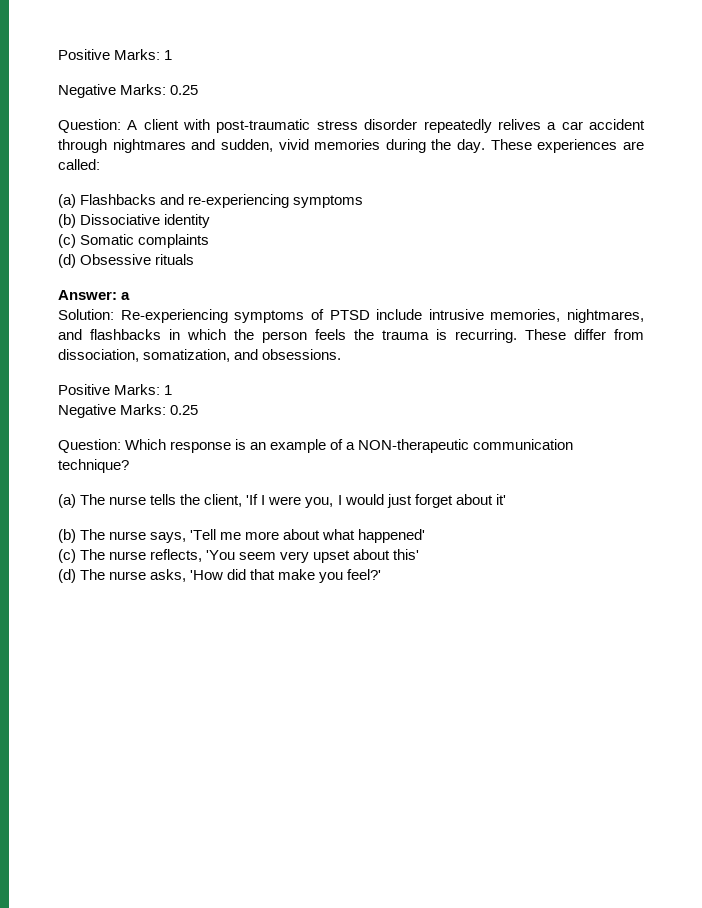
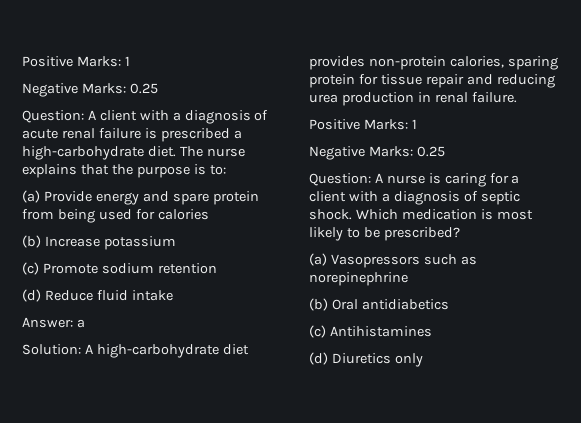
- Question: A client with post-traumatic stress disorder repeatedly relives a car accident through nightmares and sudden, vivid memories during the day. These experiences are called:
- (a) Flashbacks and re-experiencing symptoms
- (b) Dissociative identity
- (c) Somatic complaints
- (d) Obsessive rituals
+ Question: A client with a diagnosis of acute renal failure is prescribed a high-carbohydrate diet. The nurse explains that the purpose is to:
+ (a) Provide energy and spare protein from being used for calories
+ (b) Increase potassium
+ (c) Promote sodium retention
+ (d) Reduce fluid intake
  Answer: a
- Solution: Re-experiencing symptoms of PTSD include intrusive memories, nightmares, and flashbacks in which the person feels the trauma is recurring. These differ from dissociation, somatization, and obsessions.
+ Solution: A high-carbohydrate diet provides non-protein calories, sparing protein for tissue repair and reducing urea production in renal failure.
  Positive Marks: 1
  Negative Marks: 0.25
- Question: Which response is an example of a NON-therapeutic communication technique?
- (a) The nurse tells the client, 'If I were you, I would just forget about it'
- (b) The nurse says, 'Tell me more about what happened'
- (c) The nurse reflects, 'You seem very upset about this'
- (d) The nurse asks, 'How did that make you feel?'
+ Question: A nurse is caring for a client with a diagnosis of septic shock. Which medication is most likely to be prescribed?
+ (a) Vasopressors such as norepinephrine
+ (b) Oral antidiabetics
+ (c) Antihistamines
+ (d) Diuretics only

